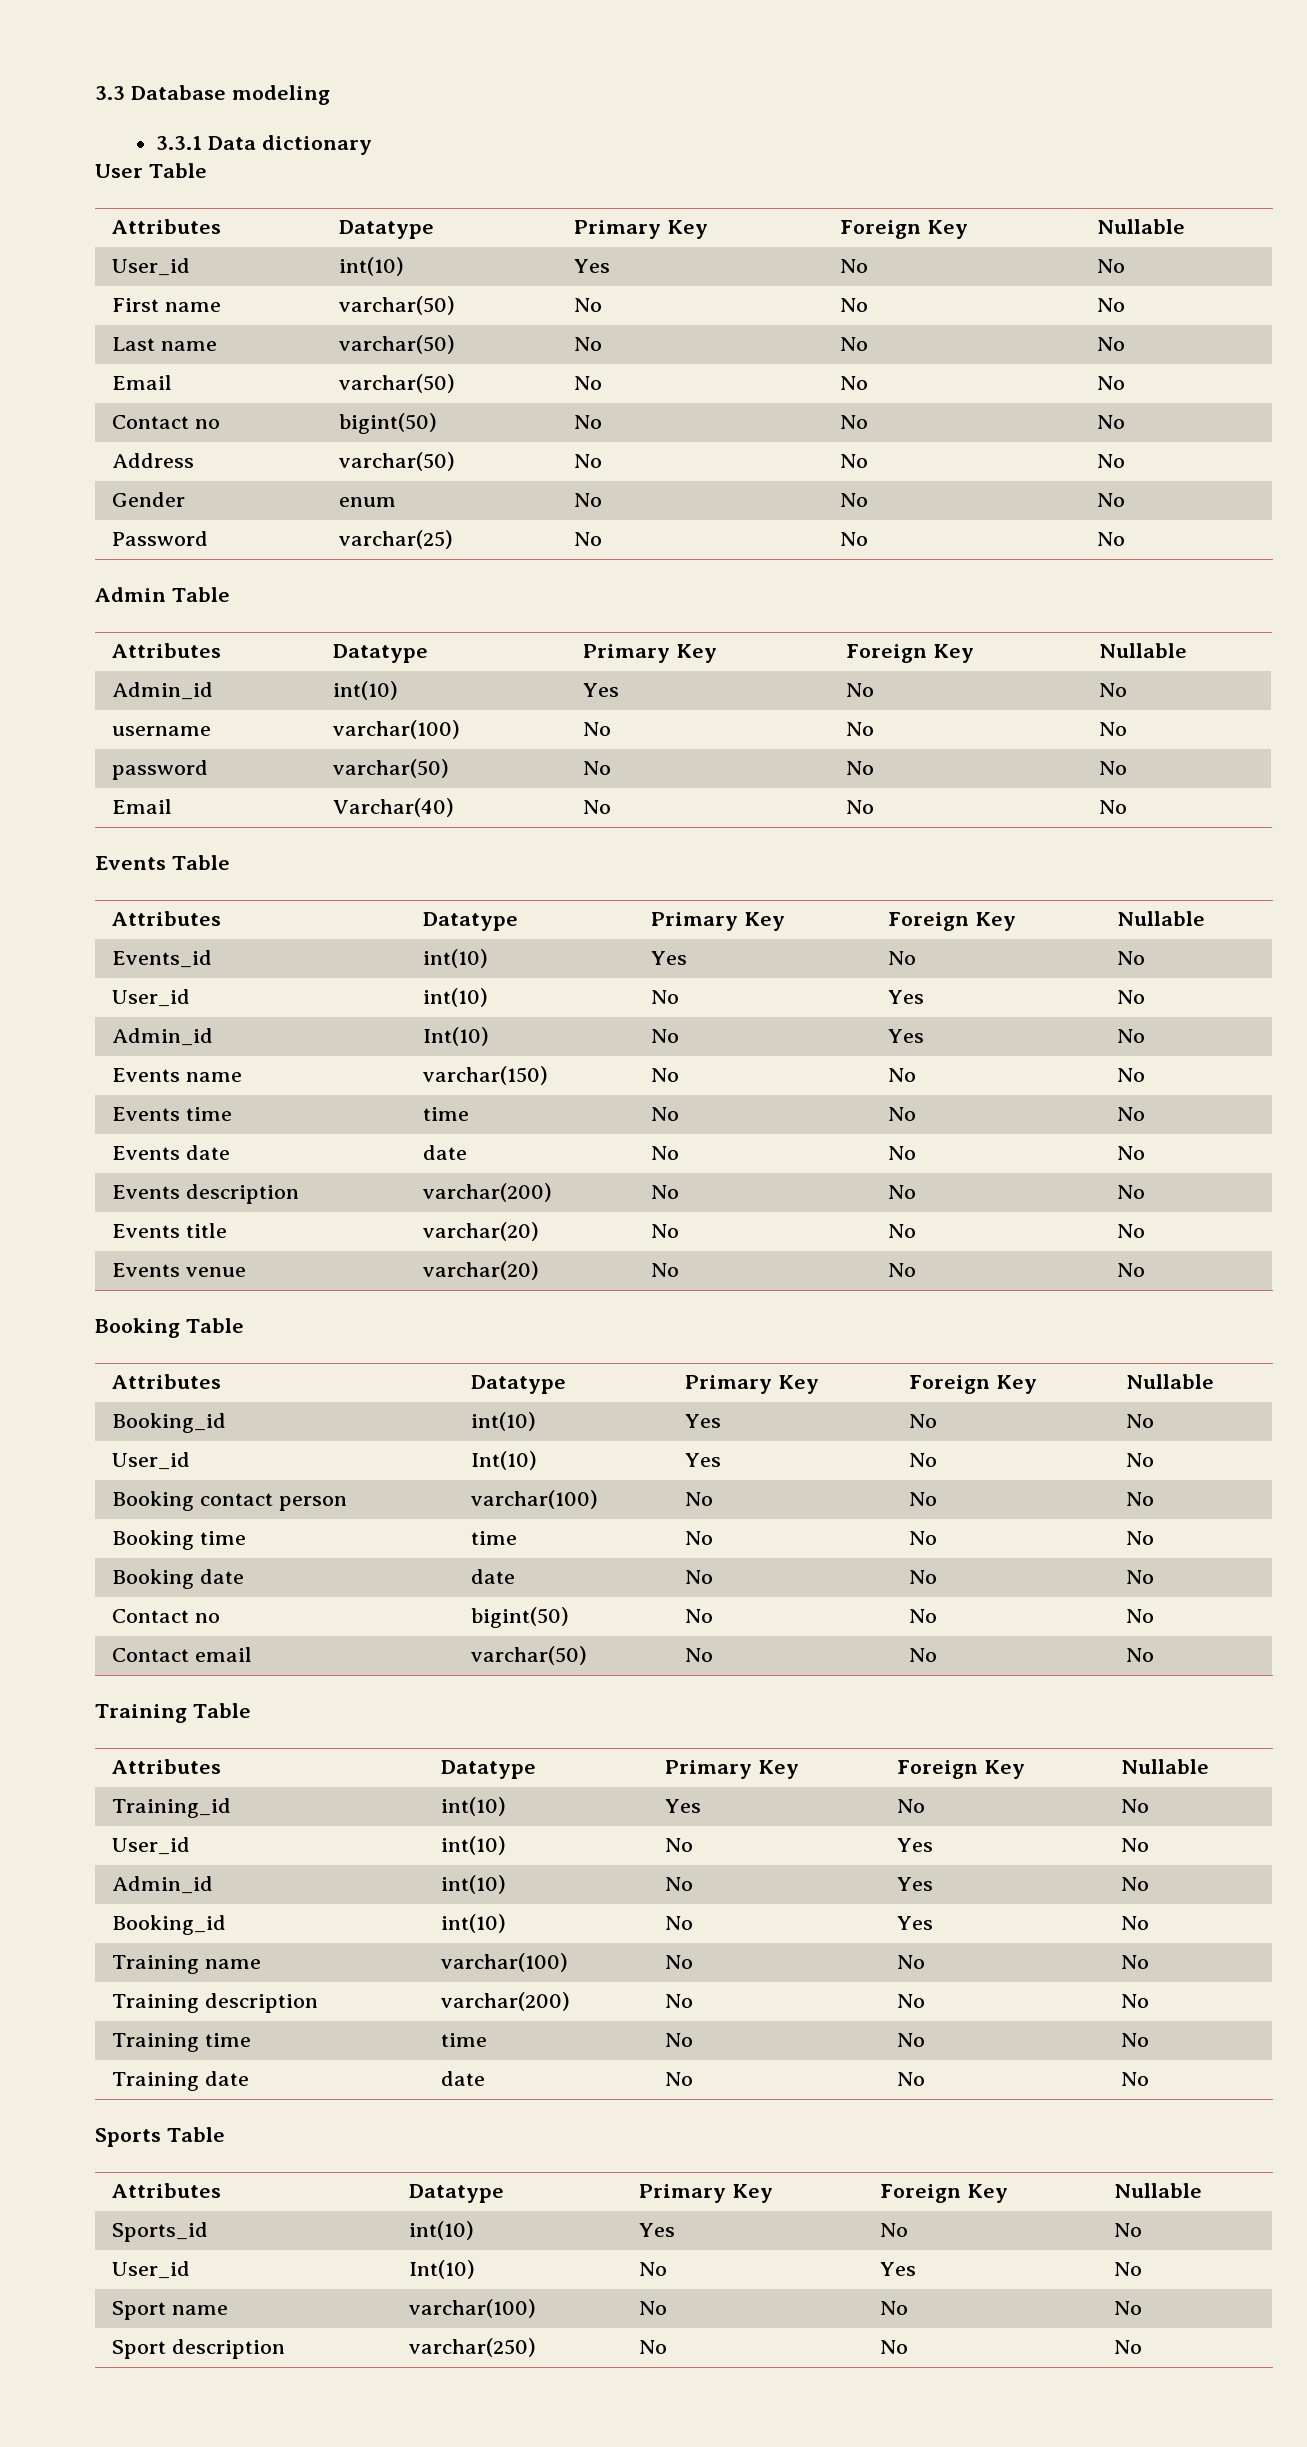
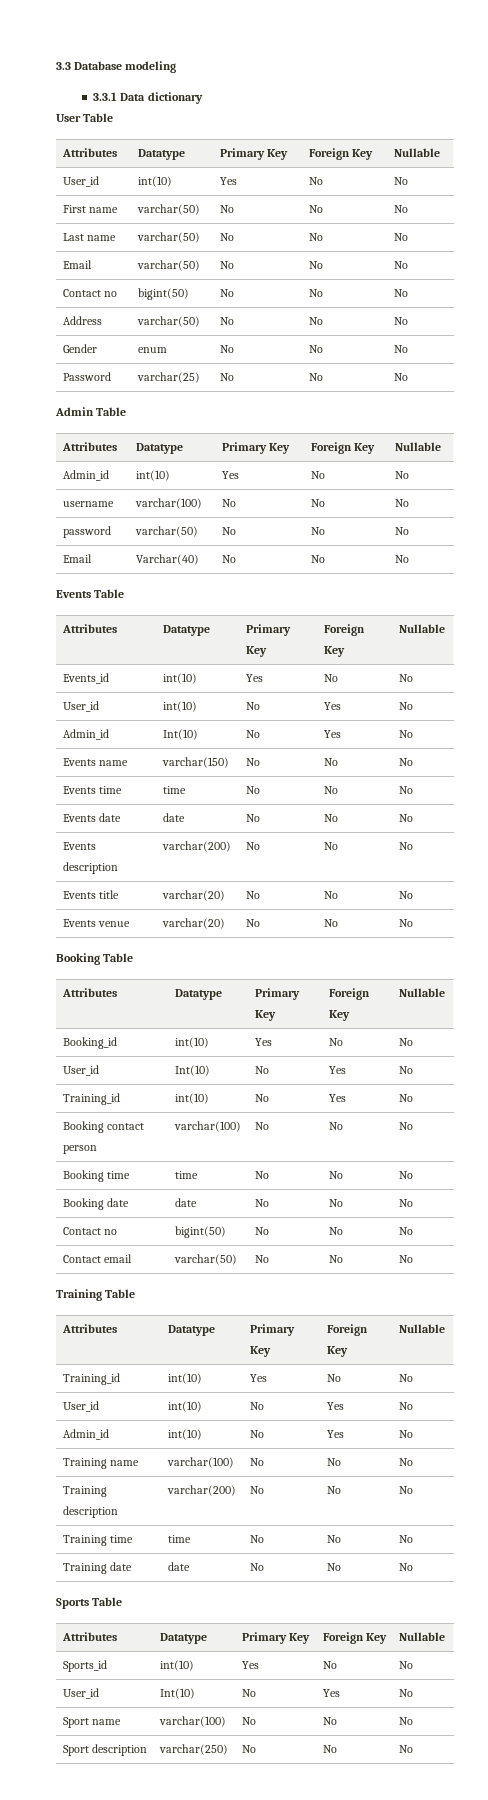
  Booking_id | int(10) | Yes | No | No
- User_id | Int(10) | Yes | No | No
+ User_id | Int(10) | No | Yes | No
+ Training_id | int(10) | No | Yes | No
- Booking_id | int(10) | No | Yes | No

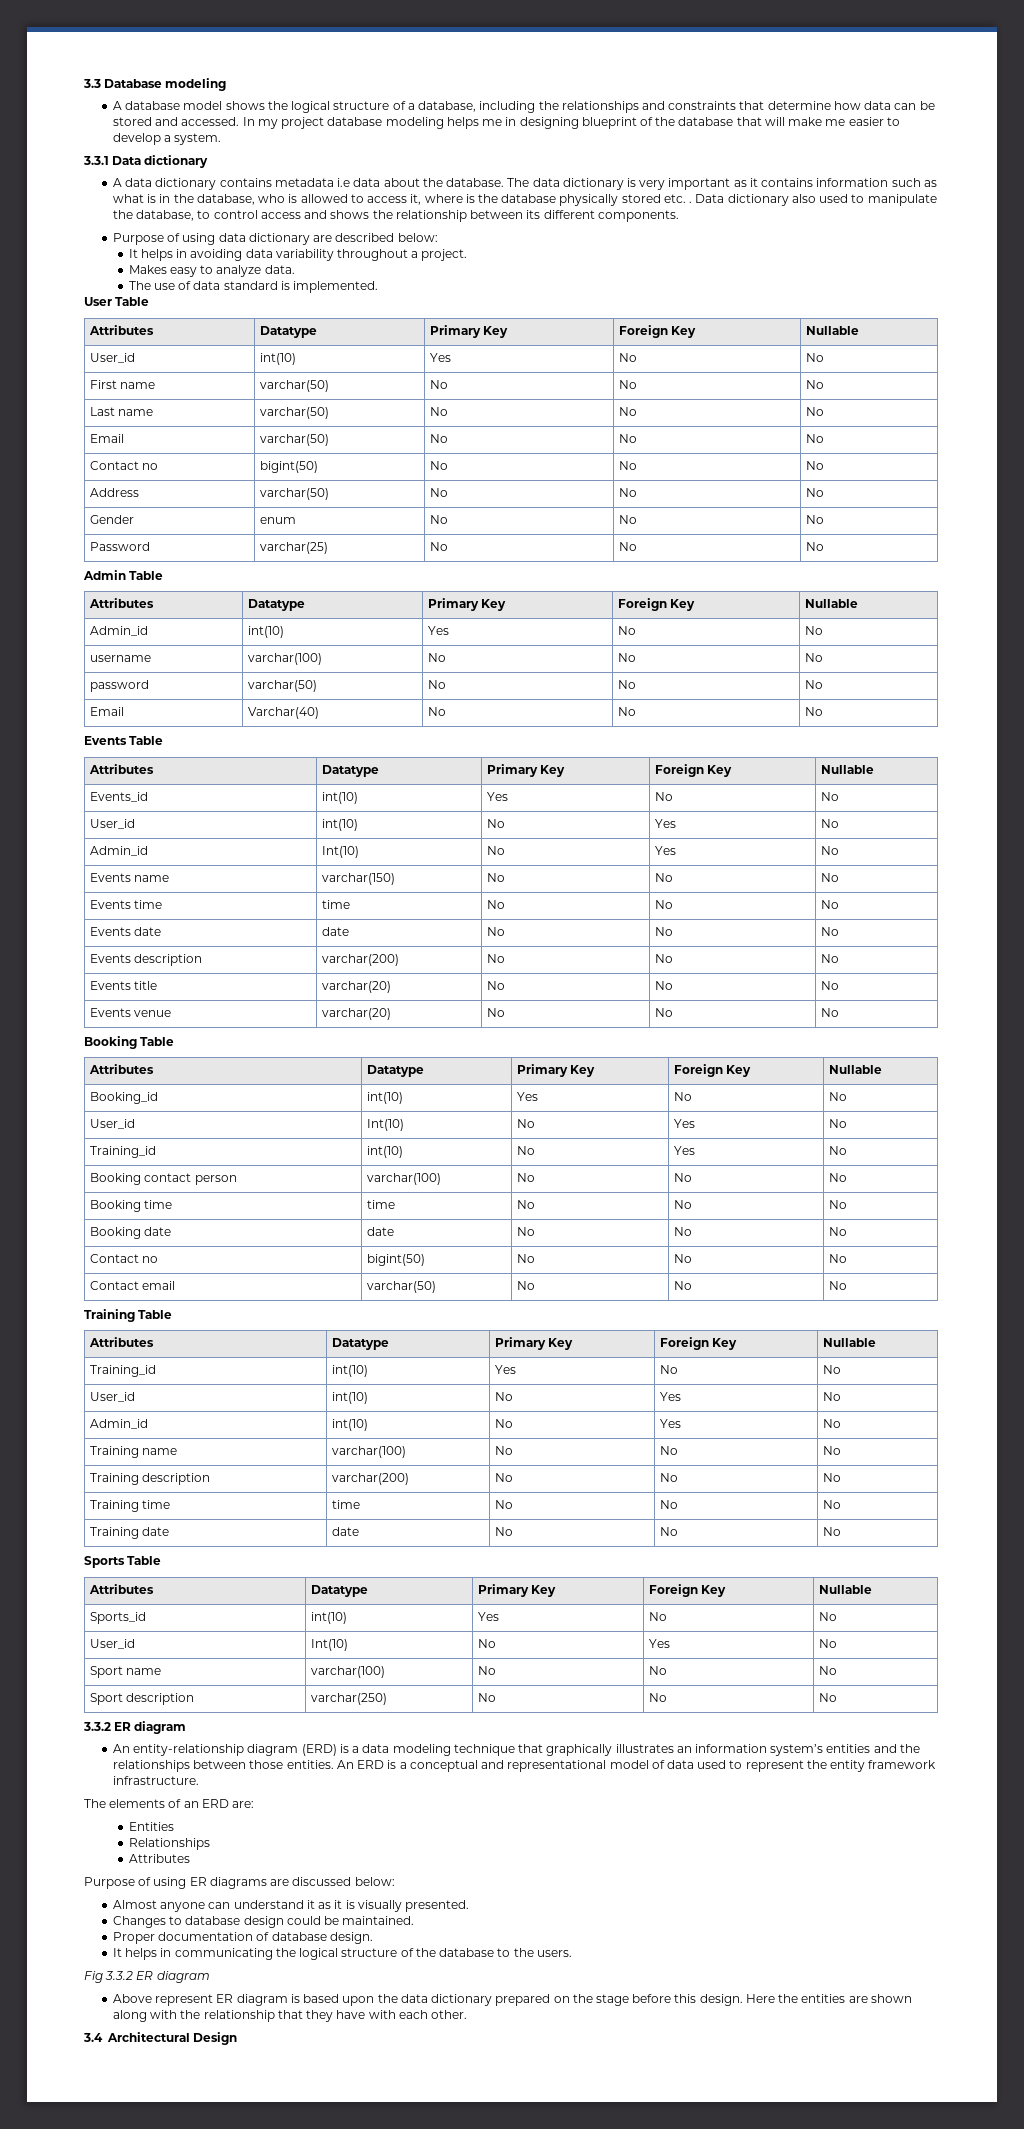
+ A database model shows the logical structure of a database, including the relationships and constraints that determine how data can be stored and accessed. In my project database modeling helps me in designing blueprint of the database that will make me easier to develop a system.
  3.3.1 Data dictionary
+ A data dictionary contains metadata i.e data about the database. The data dictionary is very important as it contains information such as what is in the database, who is allowed to access it, where is the database physically stored etc. . Data dictionary also used to manipulate the database, to control access and shows the relationship between its different components.
+ Purpose of using data dictionary are described below:
+ It helps in avoiding data variability throughout a project.
+ Makes easy to analyze data.
+ The use of data standard is implemented.
  Sport description | varchar(250) | No | No | No
+ 3.3.2 ER diagram
+ An entity-relationship diagram (ERD) is a data modeling technique that graphically illustrates an information system’s entities and the relationships between those entities. An ERD is a conceptual and representational model of data used to represent the entity framework infrastructure.
+ The elements of an ERD are:
+ Entities
+ Relationships
+ Attributes
+ Purpose of using ER diagrams are discussed below:
+ Almost anyone can understand it as it is visually presented.
+ Changes to database design could be maintained.
+ Proper documentation of database design.
+ It helps in communicating the logical structure of the database to the users.
+ Fig 3.3.2 ER diagram
+ Above represent ER diagram is based upon the data dictionary prepared on the stage before this design. Here the entities are shown along with the relationship that they have with each other.
+ 3.4 Architectural Design

